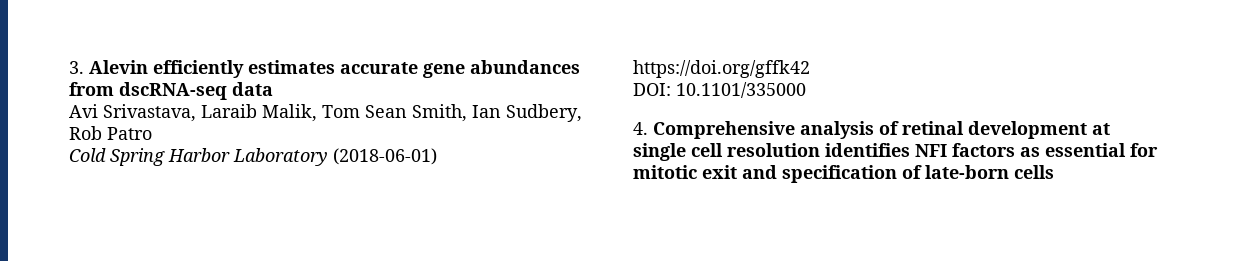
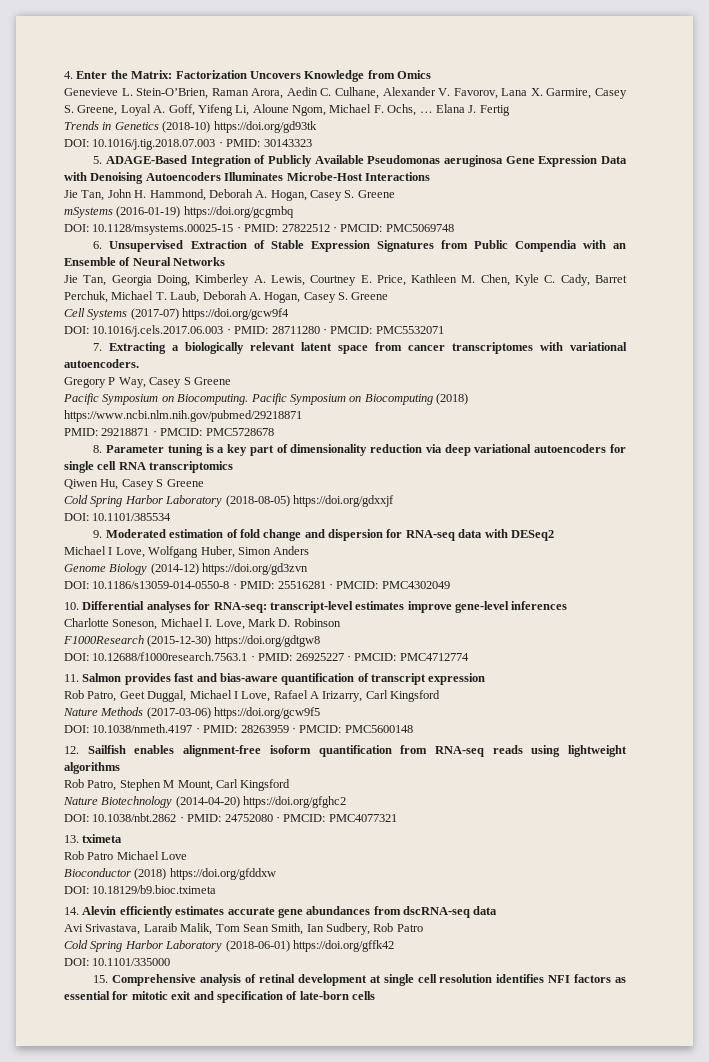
- 3. Alevin efficiently estimates accurate gene abundances from dscRNA-seq data
+ 4. Enter the Matrix: Factorization Uncovers Knowledge from Omics
+ Genevieve L. Stein-O’Brien, Raman Arora, Aedin C. Culhane, Alexander V. Favorov, Lana X. Garmire, Casey S. Greene, Loyal A. Goff, Yifeng Li, Aloune Ngom, Michael F. Ochs, … Elana J. Fertig
+ Trends in Genetics (2018-10) https://doi.org/gd93tk
+ DOI: 10.1016/j.tig.2018.07.003 · PMID: 30143323
+ 5. ADAGE-Based Integration of Publicly Available Pseudomonas aeruginosa Gene Expression Data with Denoising Autoencoders Illuminates Microbe-Host Interactions
+ Jie Tan, John H. Hammond, Deborah A. Hogan, Casey S. Greene
+ mSystems (2016-01-19) https://doi.org/gcgmbq
+ DOI: 10.1128/msystems.00025-15 · PMID: 27822512 · PMCID: PMC5069748
+ 6. Unsupervised Extraction of Stable Expression Signatures from Public Compendia with an Ensemble of Neural Networks
+ Jie Tan, Georgia Doing, Kimberley A. Lewis, Courtney E. Price, Kathleen M. Chen, Kyle C. Cady, Barret Perchuk, Michael T. Laub, Deborah A. Hogan, Casey S. Greene
+ Cell Systems (2017-07) https://doi.org/gcw9f4
+ DOI: 10.1016/j.cels.2017.06.003 · PMID: 28711280 · PMCID: PMC5532071
+ 7. Extracting a biologically relevant latent space from cancer transcriptomes with variational autoencoders.
+ Gregory P Way, Casey S Greene
+ Pacific Symposium on Biocomputing. Pacific Symposium on Biocomputing (2018) https://www.ncbi.nlm.nih.gov/pubmed/29218871
+ PMID: 29218871 · PMCID: PMC5728678
+ 8. Parameter tuning is a key part of dimensionality reduction via deep variational autoencoders for single cell RNA transcriptomics
+ Qiwen Hu, Casey S Greene
+ Cold Spring Harbor Laboratory (2018-08-05) https://doi.org/gdxxjf
+ DOI: 10.1101/385534
+ 9. Moderated estimation of fold change and dispersion for RNA-seq data with DESeq2
+ Michael I Love, Wolfgang Huber, Simon Anders
+ Genome Biology (2014-12) https://doi.org/gd3zvn
+ DOI: 10.1186/s13059-014-0550-8 · PMID: 25516281 · PMCID: PMC4302049
+ 10. Differential analyses for RNA-seq: transcript-level estimates improve gene-level inferences
+ Charlotte Soneson, Michael I. Love, Mark D. Robinson
+ F1000Research (2015-12-30) https://doi.org/gdtgw8
+ DOI: 10.12688/f1000research.7563.1 · PMID: 26925227 · PMCID: PMC4712774
+ 11. Salmon provides fast and bias-aware quantification of transcript expression
+ Rob Patro, Geet Duggal, Michael I Love, Rafael A Irizarry, Carl Kingsford
+ Nature Methods (2017-03-06) https://doi.org/gcw9f5
+ DOI: 10.1038/nmeth.4197 · PMID: 28263959 · PMCID: PMC5600148
+ 12. Sailfish enables alignment-free isoform quantification from RNA-seq reads using lightweight algorithms
+ Rob Patro, Stephen M Mount, Carl Kingsford
+ Nature Biotechnology (2014-04-20) https://doi.org/gfghc2
+ DOI: 10.1038/nbt.2862 · PMID: 24752080 · PMCID: PMC4077321
+ 13. tximeta
+ Rob Patro Michael Love
+ Bioconductor (2018) https://doi.org/gfddxw
+ DOI: 10.18129/b9.bioc.tximeta
+ 14. Alevin efficiently estimates accurate gene abundances from dscRNA-seq data
- 4. Comprehensive analysis of retinal development at single cell resolution identifies NFI factors as essential for mitotic exit and specification of late-born cells
+ 15. Comprehensive analysis of retinal development at single cell resolution identifies NFI factors as essential for mitotic exit and specification of late-born cells

